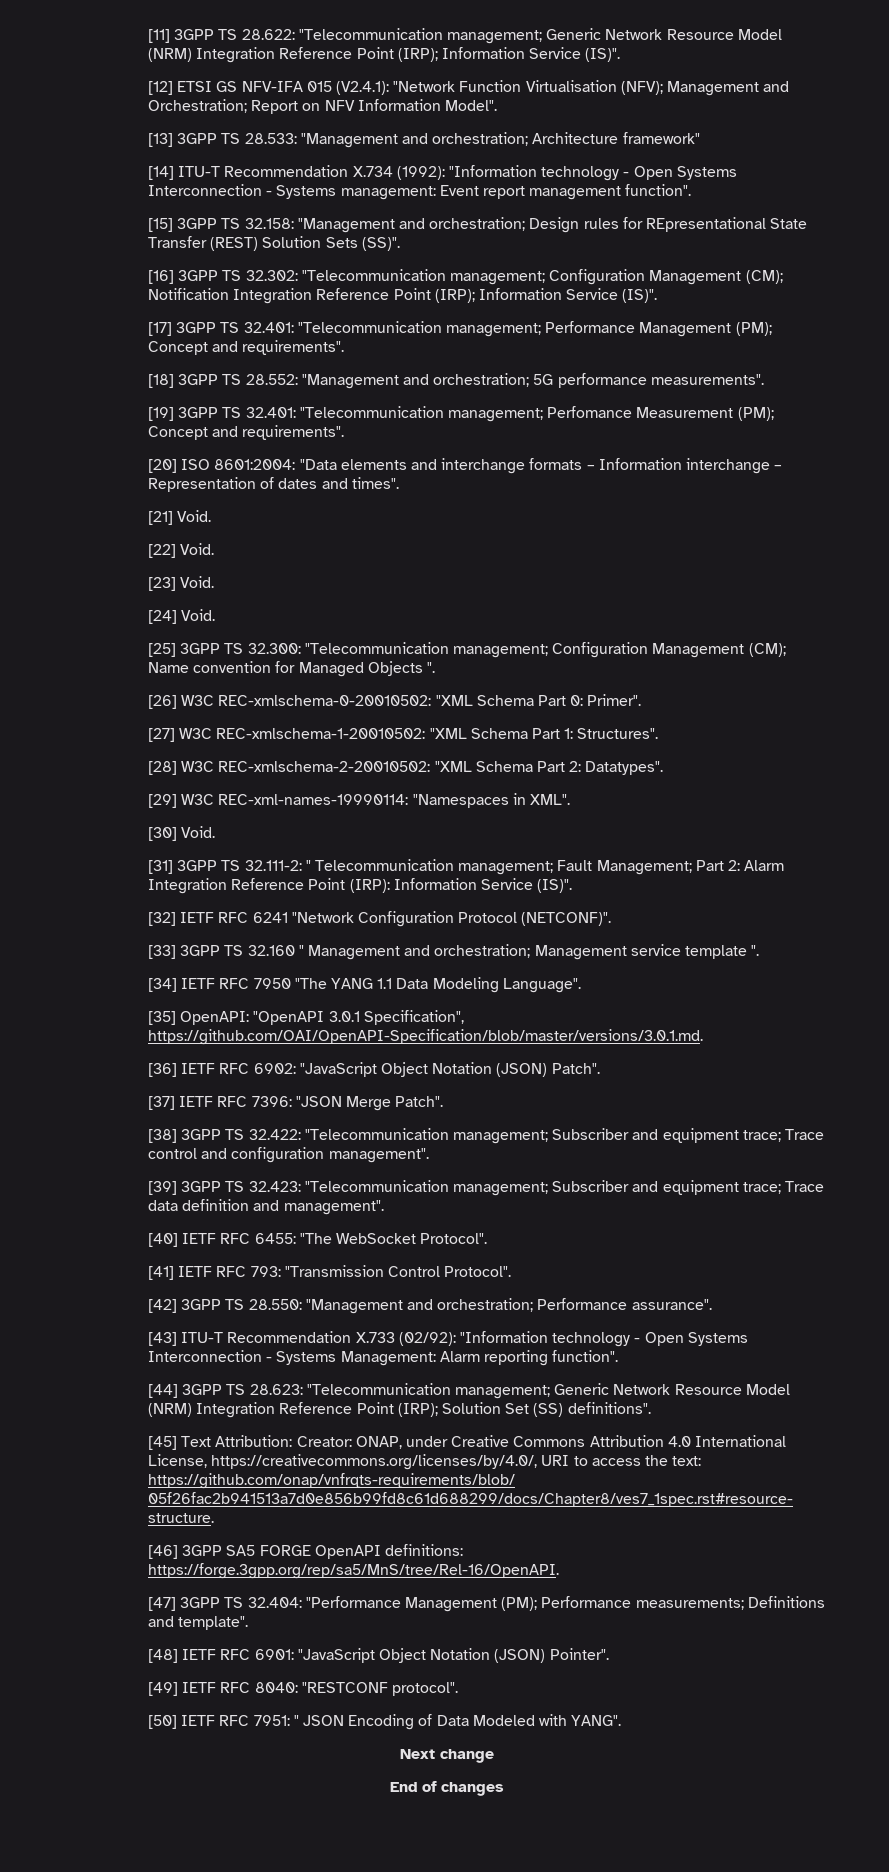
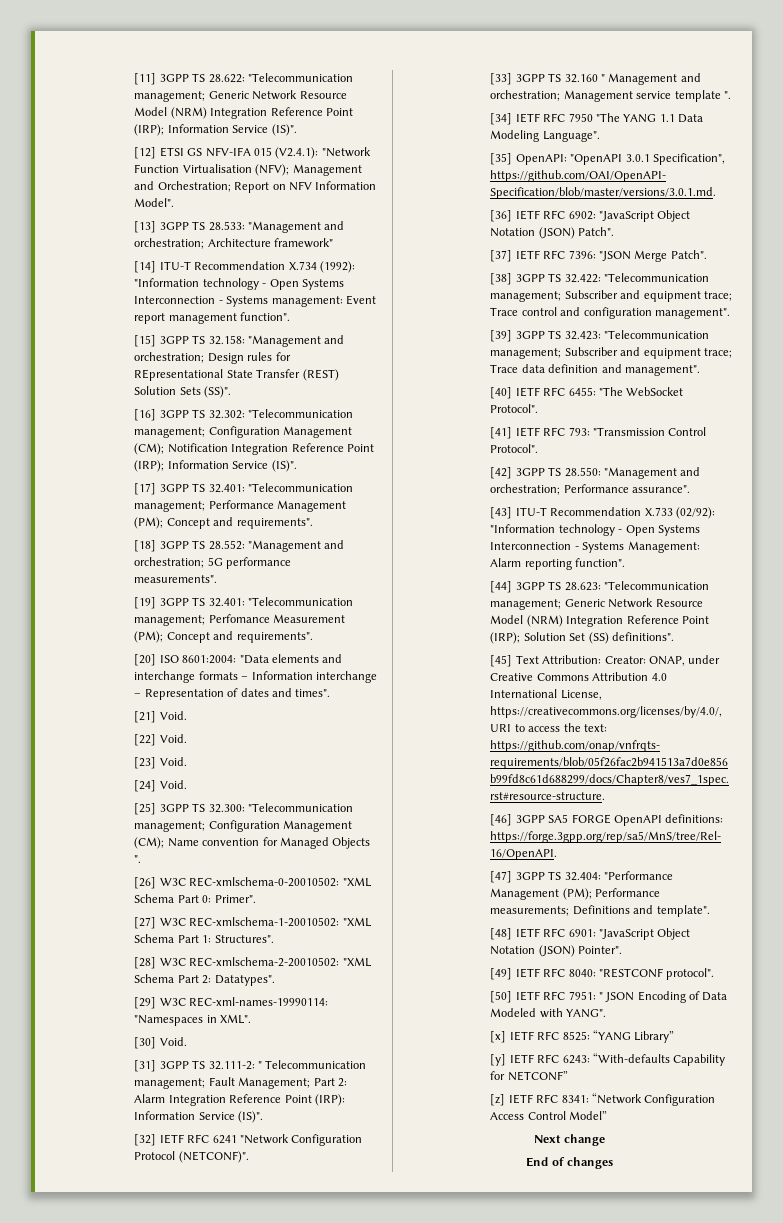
+ [x] IETF RFC 8525: “YANG Library”
+ [y] IETF RFC 6243: “With-defaults Capability for NETCONF”
+ [z] IETF RFC 8341: “Network Configuration Access Control Model”

